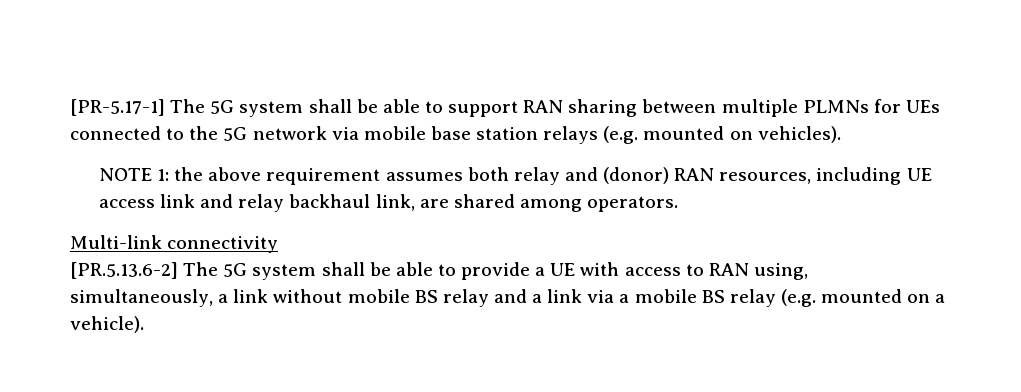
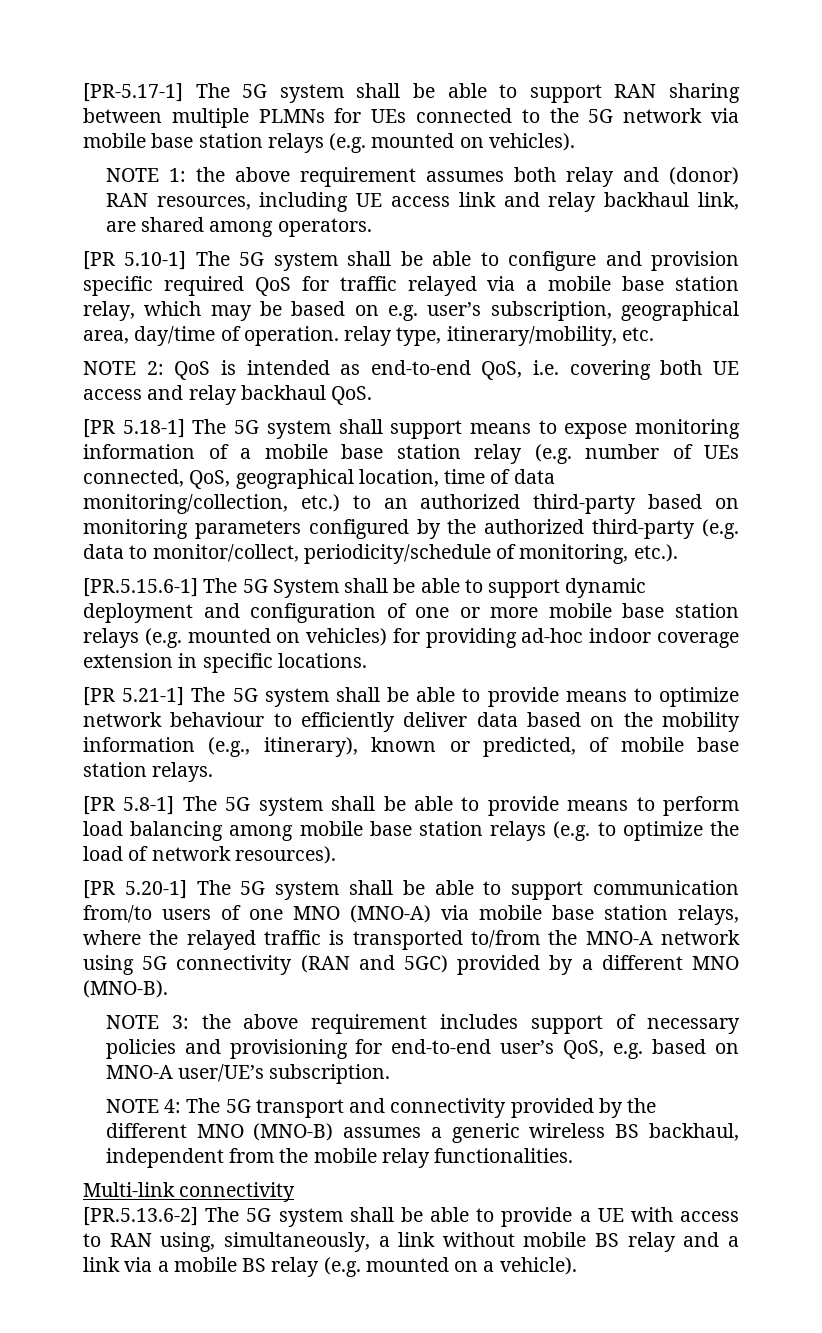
+ [PR 5.10-1] The 5G system shall be able to configure and provision specific required QoS for traffic relayed via a mobile base station relay, which may be based on e.g. user’s subscription, geographical area, day/time of operation. relay type, itinerary/mobility, etc.
+ NOTE 2: QoS is intended as end-to-end QoS, i.e. covering both UE access and relay backhaul QoS.
+ [PR 5.18-1] The 5G system shall support means to expose monitoring information of a mobile base station relay (e.g. number of UEs connected, QoS, geographical location, time of data monitoring/collection, etc.) to an authorized third-party based on monitoring parameters configured by the authorized third-party (e.g. data to monitor/collect, periodicity/schedule of monitoring, etc.).
+ [PR.5.15.6-1] The 5G System shall be able to support dynamic deployment and configuration of one or more mobile base station relays (e.g. mounted on vehicles) for providing ad-hoc indoor coverage extension in specific locations.
+ [PR 5.21-1] The 5G system shall be able to provide means to optimize network behaviour to efficiently deliver data based on the mobility information (e.g., itinerary), known or predicted, of mobile base station relays.
+ [PR 5.8-1] The 5G system shall be able to provide means to perform load balancing among mobile base station relays (e.g. to optimize the load of network resources).
+ [PR 5.20-1] The 5G system shall be able to support communication from/to users of one MNO (MNO-A) via mobile base station relays, where the relayed traffic is transported to/from the MNO-A network using 5G connectivity (RAN and 5GC) provided by a different MNO (MNO-B).
+ NOTE 3: the above requirement includes support of necessary policies and provisioning for end-to-end user’s QoS, e.g. based on MNO-A user/UE’s subscription.
+ NOTE 4: The 5G transport and connectivity provided by the different MNO (MNO-B) assumes a generic wireless BS backhaul, independent from the mobile relay functionalities.

